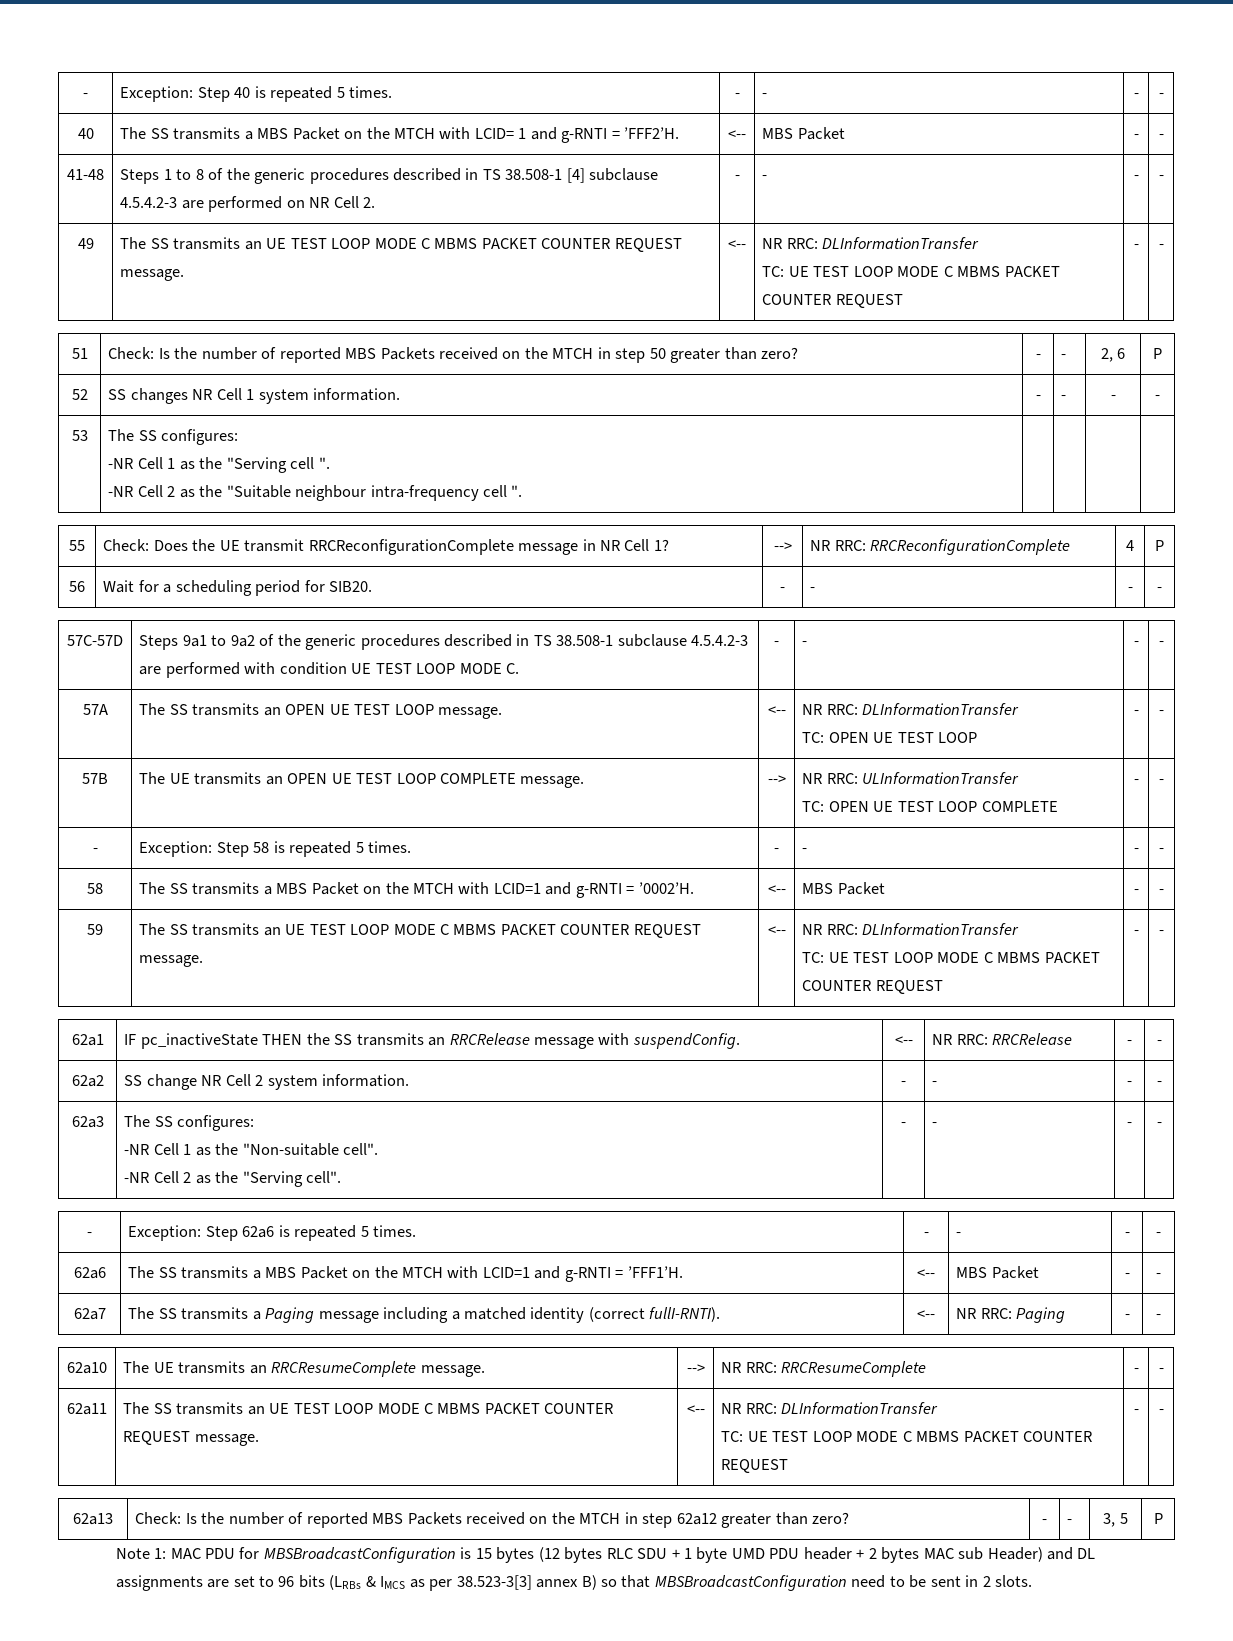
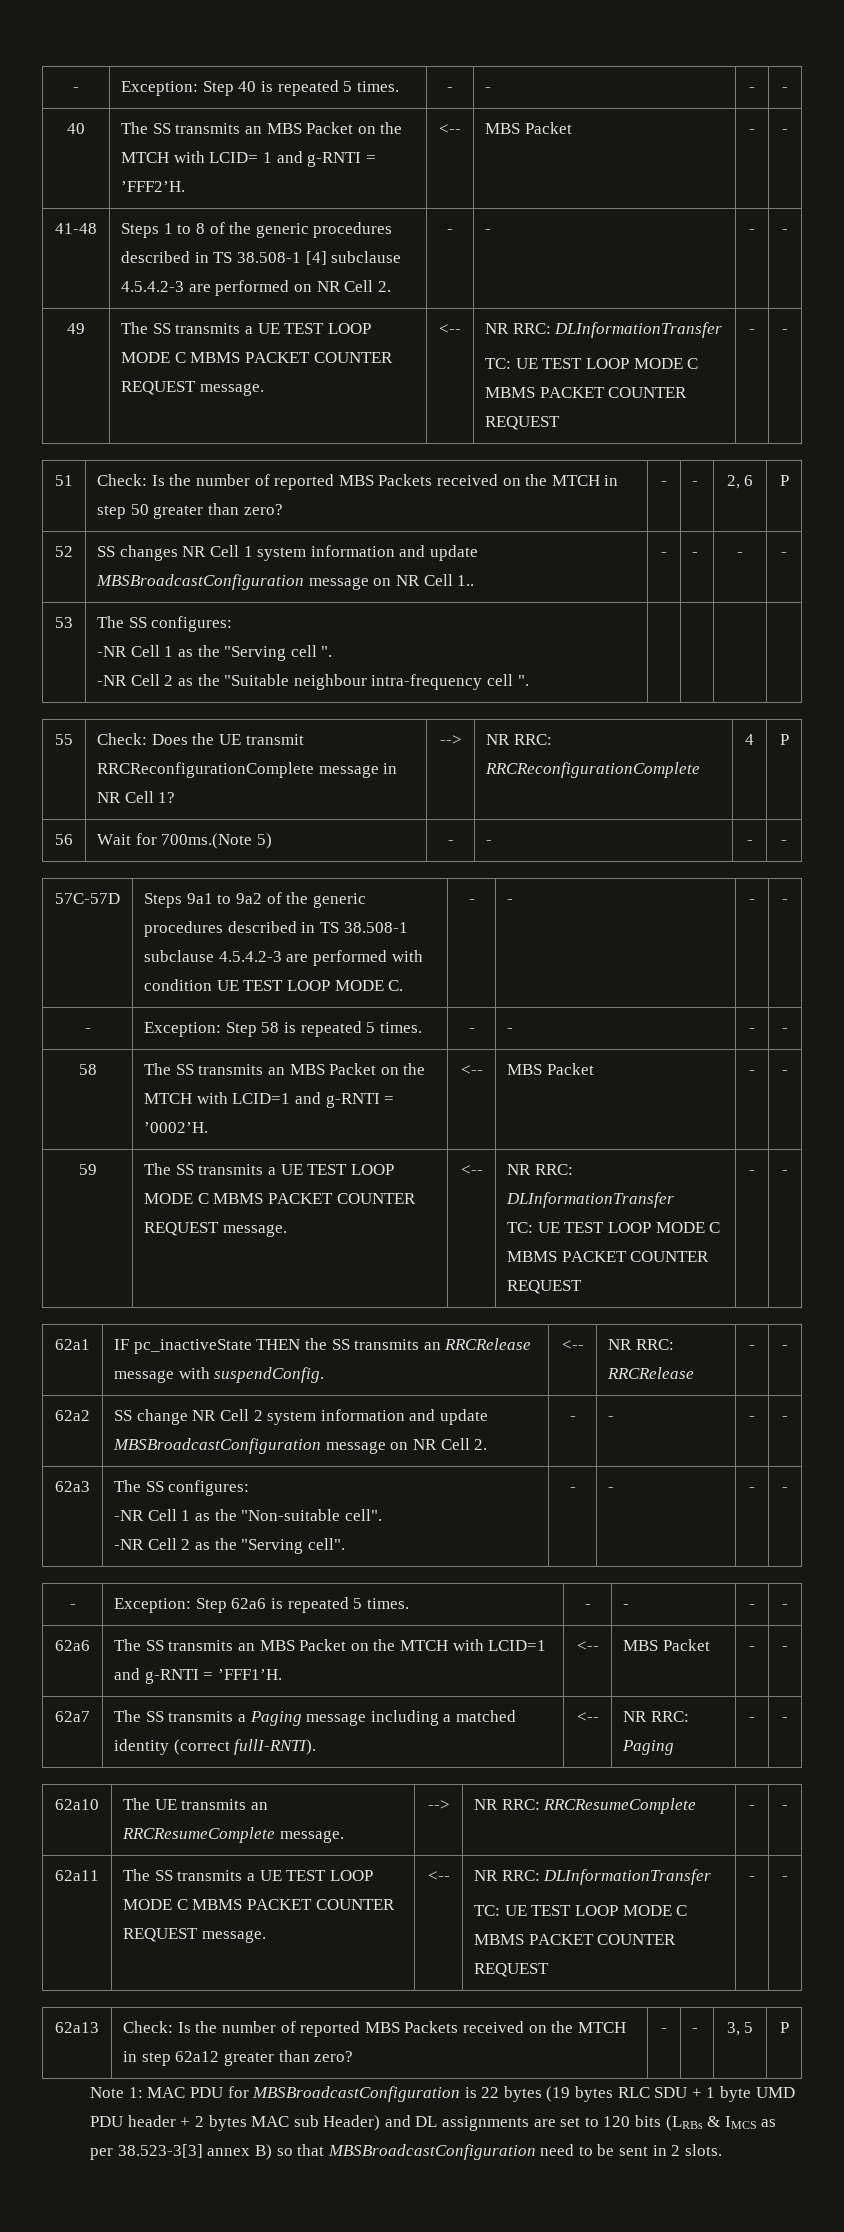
- 40 | The SS transmits a MBS Packet on the MTCH with LCID= 1 and g-RNTI = ’FFF2’H. | <-- | MBS Packet | - | -
+ 40 | The SS transmits an MBS Packet on the MTCH with LCID= 1 and g-RNTI = ’FFF2’H. | <-- | MBS Packet | - | -
- 49 | The SS transmits an UE TEST LOOP MODE C MBMS PACKET COUNTER REQUEST message. | <-- | NR RRC: DLInformationTransfer
+ 49 | The SS transmits a UE TEST LOOP MODE C MBMS PACKET COUNTER REQUEST message. | <-- | NR RRC: DLInformationTransfer
- 52 | SS changes NR Cell 1 system information. | - | - | - | -
+ 52 | SS changes NR Cell 1 system information and update MBSBroadcastConfiguration message on NR Cell 1.. | - | - | - | -
- 56 | Wait for a scheduling period for SIB20. | - | - | - | -
+ 56 | Wait for 700ms.(Note 5) | - | - | - | -
- 57A | The SS transmits an OPEN UE TEST LOOP message. | <-- | NR RRC: DLInformationTransfer
- TC: OPEN UE TEST LOOP | - | -
- 57B | The UE transmits an OPEN UE TEST LOOP COMPLETE message. | --> | NR RRC: ULInformationTransfer
- TC: OPEN UE TEST LOOP COMPLETE | - | -
- 58 | The SS transmits a MBS Packet on the MTCH with LCID=1 and g-RNTI = ’0002’H. | <-- | MBS Packet | - | -
+ 58 | The SS transmits an MBS Packet on the MTCH with LCID=1 and g-RNTI = ’0002’H. | <-- | MBS Packet | - | -
- 59 | The SS transmits an UE TEST LOOP MODE C MBMS PACKET COUNTER REQUEST message. | <-- | NR RRC: DLInformationTransfer
+ 59 | The SS transmits a UE TEST LOOP MODE C MBMS PACKET COUNTER REQUEST message. | <-- | NR RRC: DLInformationTransfer
- 62a2 | SS change NR Cell 2 system information. | - | - | - | -
+ 62a2 | SS change NR Cell 2 system information and update MBSBroadcastConfiguration message on NR Cell 2. | - | - | - | -
- 62a6 | The SS transmits a MBS Packet on the MTCH with LCID=1 and g-RNTI = ’FFF1’H. | <-- | MBS Packet | - | -
+ 62a6 | The SS transmits an MBS Packet on the MTCH with LCID=1 and g-RNTI = ’FFF1’H. | <-- | MBS Packet | - | -
- 62a11 | The SS transmits an UE TEST LOOP MODE C MBMS PACKET COUNTER REQUEST message. | <-- | NR RRC: DLInformationTransfer
+ 62a11 | The SS transmits a UE TEST LOOP MODE C MBMS PACKET COUNTER REQUEST message. | <-- | NR RRC: DLInformationTransfer
- Note 1: MAC PDU for MBSBroadcastConfiguration is 15 bytes (12 bytes RLC SDU + 1 byte UMD PDU header + 2 bytes MAC sub Header) and DL assignments are set to 96 bits (LRBs & IMCS as per 38.523-3[3] annex B) so that MBSBroadcastConfiguration need to be sent in 2 slots.
+ Note 1: MAC PDU for MBSBroadcastConfiguration is 22 bytes (19 bytes RLC SDU + 1 byte UMD PDU header + 2 bytes MAC sub Header) and DL assignments are set to 120 bits (LRBs & IMCS as per 38.523-3[3] annex B) so that MBSBroadcastConfiguration need to be sent in 2 slots.

